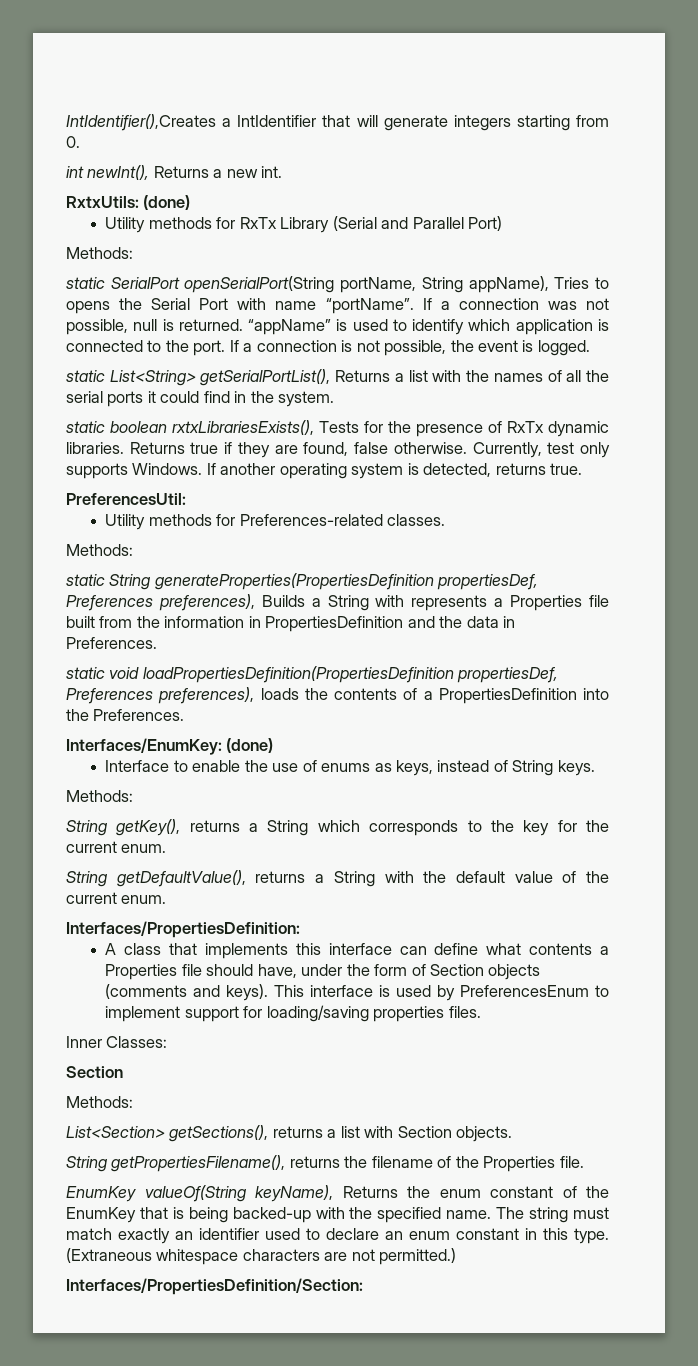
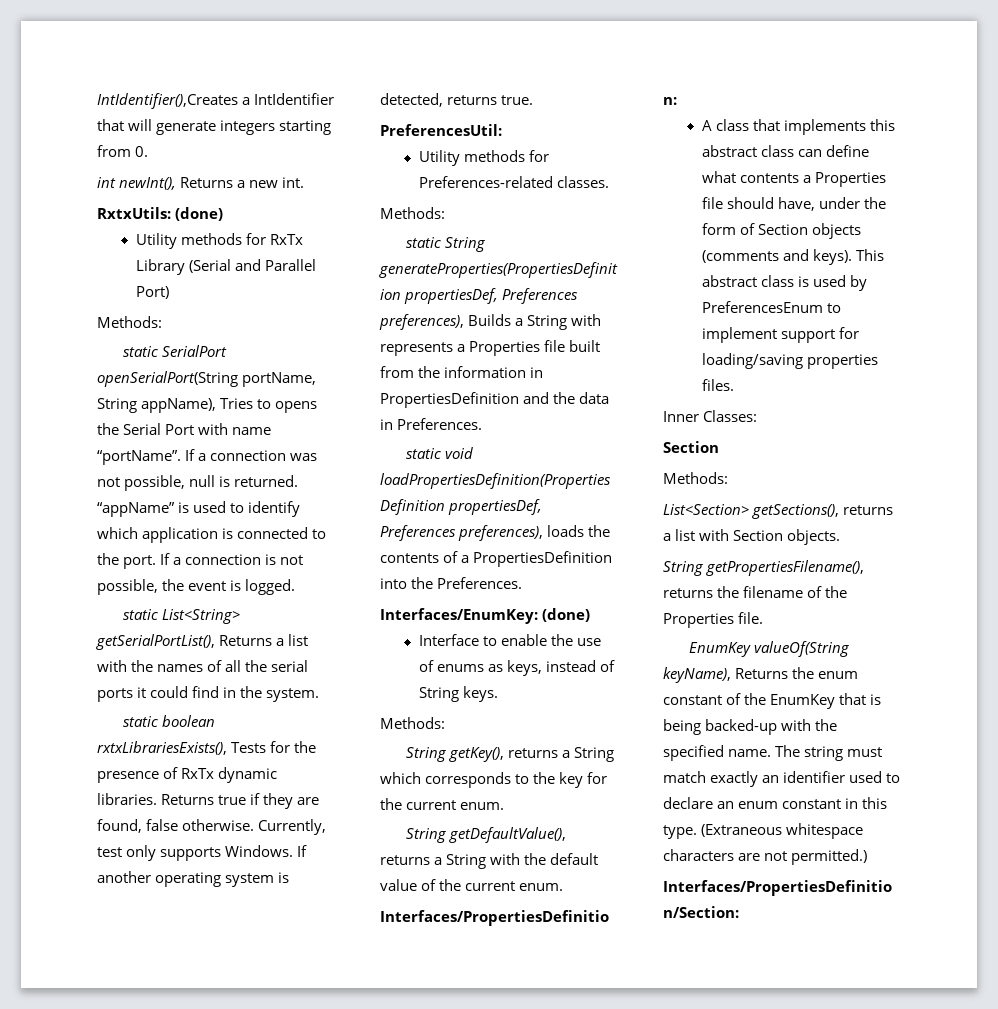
- A class that implements this interface can define what contents a Properties file should have, under the form of Section objects (comments and keys).
+ A class that implements this abstract class can define what contents a Properties file should have, under the form of Section objects (comments and keys).
- This interface is used by PreferencesEnum to implement support for loading/saving properties files.
+ This abstract class is used by PreferencesEnum to implement support for loading/saving properties files.

